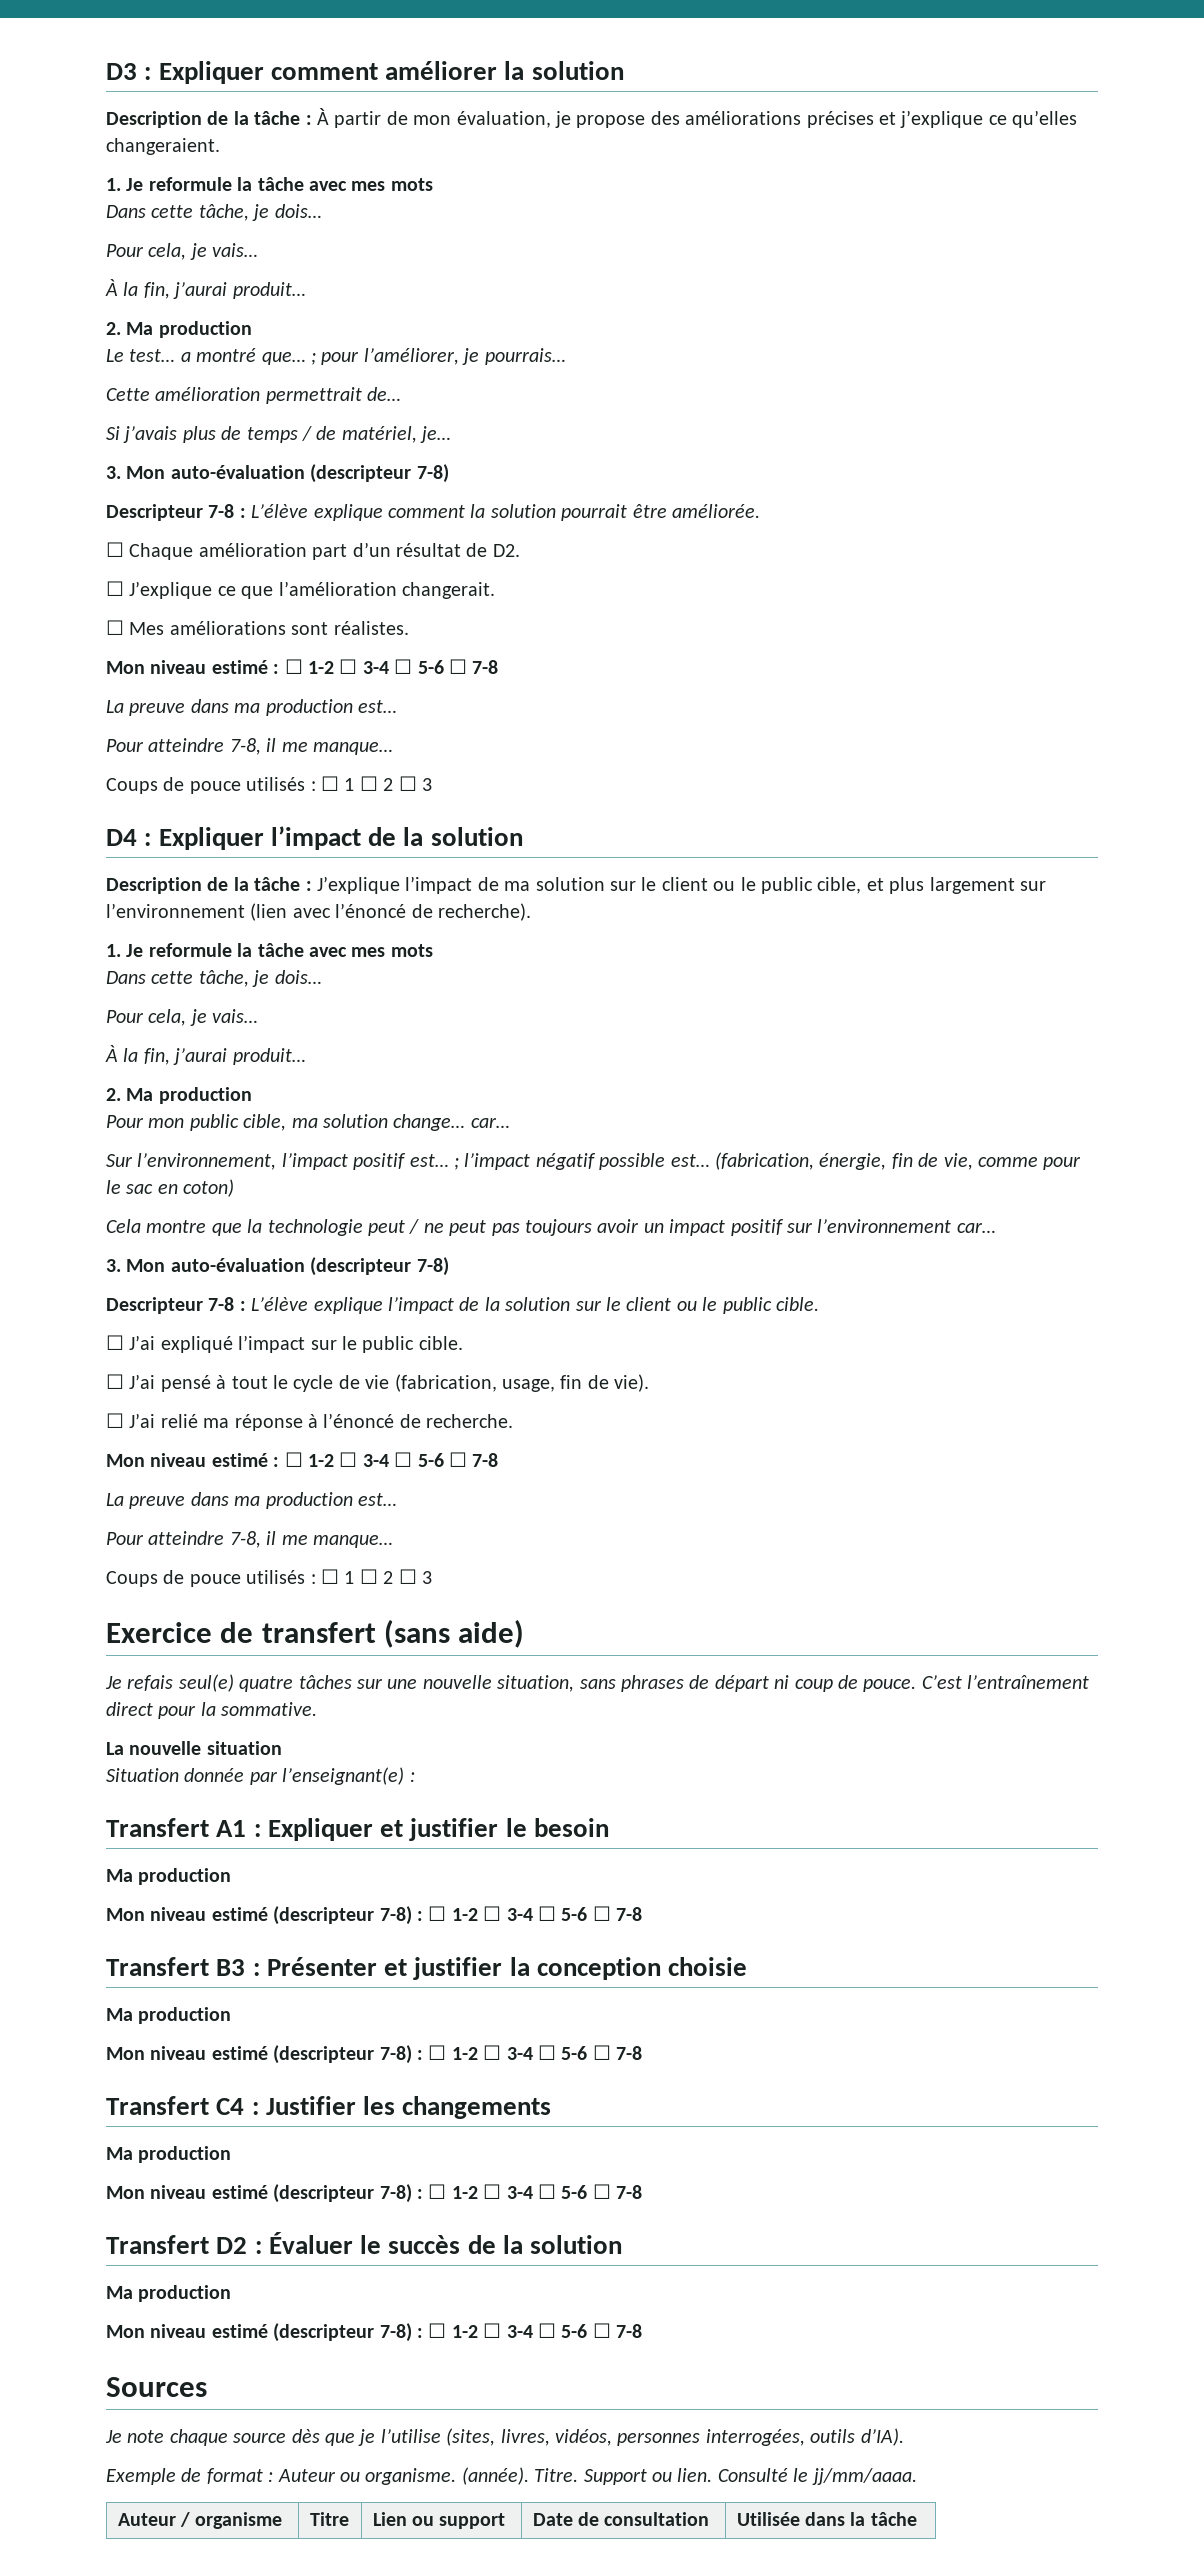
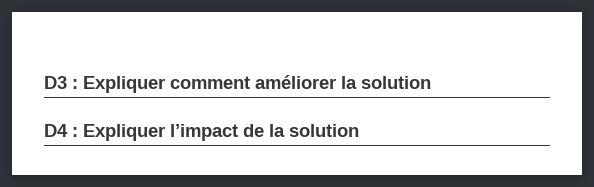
- Description de la tâche : À partir de mon évaluation, je propose des améliorations précises et j’explique ce qu’elles changeraient.
- 1. Je reformule la tâche avec mes mots
- Dans cette tâche, je dois…
- Pour cela, je vais…
- À la fin, j’aurai produit…
- 2. Ma production
- Le test… a montré que… ; pour l’améliorer, je pourrais…
- Cette amélioration permettrait de…
- Si j’avais plus de temps / de matériel, je…
- 3. Mon auto-évaluation (descripteur 7-8)
- Descripteur 7-8 : L’élève explique comment la solution pourrait être améliorée.
- ☐ Chaque amélioration part d’un résultat de D2.
- ☐ J’explique ce que l’amélioration changerait.
- ☐ Mes améliorations sont réalistes.
- Mon niveau estimé : ☐ 1-2 ☐ 3-4 ☐ 5-6 ☐ 7-8
- La preuve dans ma production est…
- Pour atteindre 7-8, il me manque…
- Coups de pouce utilisés : ☐ 1 ☐ 2 ☐ 3
- Description de la tâche : J’explique l’impact de ma solution sur le client ou le public cible, et plus largement sur l’environnement (lien avec l’énoncé de recherche).
- 1. Je reformule la tâche avec mes mots
- Dans cette tâche, je dois…
- Pour cela, je vais…
- À la fin, j’aurai produit…
- 2. Ma production
- Pour mon public cible, ma solution change… car…
- Sur l’environnement, l’impact positif est… ; l’impact négatif possible est… (fabrication, énergie, fin de vie, comme pour le sac en coton)
- Cela montre que la technologie peut / ne peut pas toujours avoir un impact positif sur l’environnement car…
- 3. Mon auto-évaluation (descripteur 7-8)
- Descripteur 7-8 : L’élève explique l’impact de la solution sur le client ou le public cible.
- ☐ J’ai expliqué l’impact sur le public cible.
- ☐ J’ai pensé à tout le cycle de vie (fabrication, usage, fin de vie).
- ☐ J’ai relié ma réponse à l’énoncé de recherche.
- Mon niveau estimé : ☐ 1-2 ☐ 3-4 ☐ 5-6 ☐ 7-8
- La preuve dans ma production est…
- Pour atteindre 7-8, il me manque…
- Coups de pouce utilisés : ☐ 1 ☐ 2 ☐ 3
- Exercice de transfert (sans aide)
- Je refais seul(e) quatre tâches sur une nouvelle situation, sans phrases de départ ni coup de pouce. C’est l’entraînement direct pour la sommative.
- La nouvelle situation
- Situation donnée par l’enseignant(e) :
- Transfert A1 : Expliquer et justifier le besoin
- Ma production
- Mon niveau estimé (descripteur 7-8) : ☐ 1-2 ☐ 3-4 ☐ 5-6 ☐ 7-8
- Transfert B3 : Présenter et justifier la conception choisie
- Ma production
- Mon niveau estimé (descripteur 7-8) : ☐ 1-2 ☐ 3-4 ☐ 5-6 ☐ 7-8
- Transfert C4 : Justifier les changements
- Ma production
- Mon niveau estimé (descripteur 7-8) : ☐ 1-2 ☐ 3-4 ☐ 5-6 ☐ 7-8
- Transfert D2 : Évaluer le succès de la solution
- Ma production
- Mon niveau estimé (descripteur 7-8) : ☐ 1-2 ☐ 3-4 ☐ 5-6 ☐ 7-8
- Sources
- Je note chaque source dès que je l’utilise (sites, livres, vidéos, personnes interrogées, outils d’IA).
- Exemple de format : Auteur ou organisme. (année). Titre. Support ou lien. Consulté le jj/mm/aaaa.
- Auteur / organisme | Titre | Lien ou support | Date de consultation | Utilisée dans la tâche

